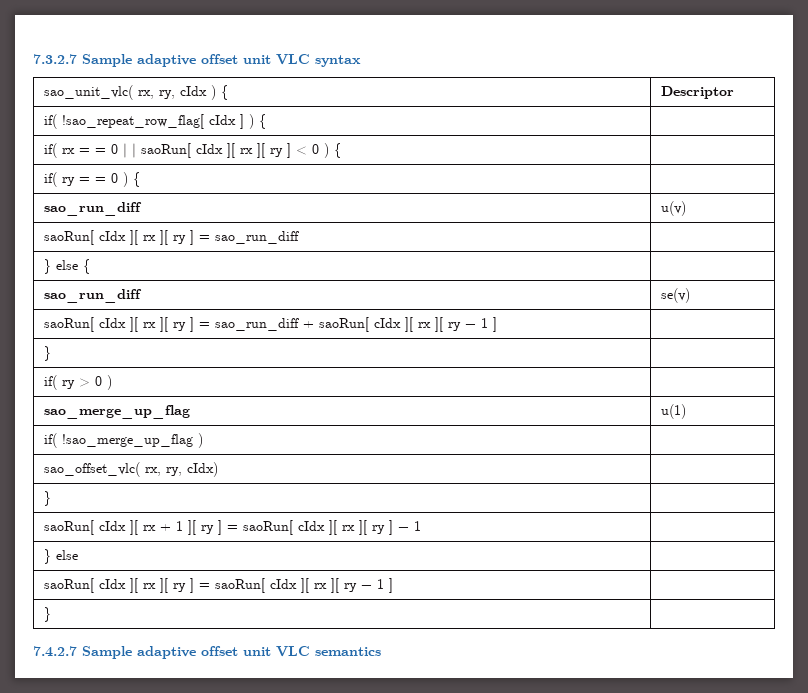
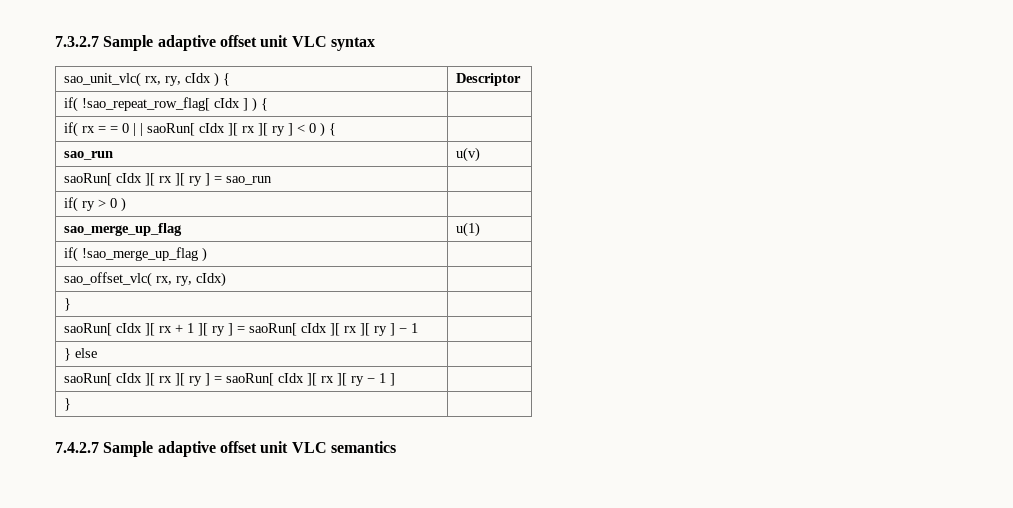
- if( ry = = 0 ) { |
- sao_run_diff | u(v)
+ sao_run | u(v)
- saoRun[ cIdx ][ rx ][ ry ] = sao_run_diff |
- } else { |
- sao_run_diff | se(v)
- saoRun[ cIdx ][ rx ][ ry ] = sao_run_diff + saoRun[ cIdx ][ rx ][ ry − 1 ] |
- } |
+ saoRun[ cIdx ][ rx ][ ry ] = sao_run |

